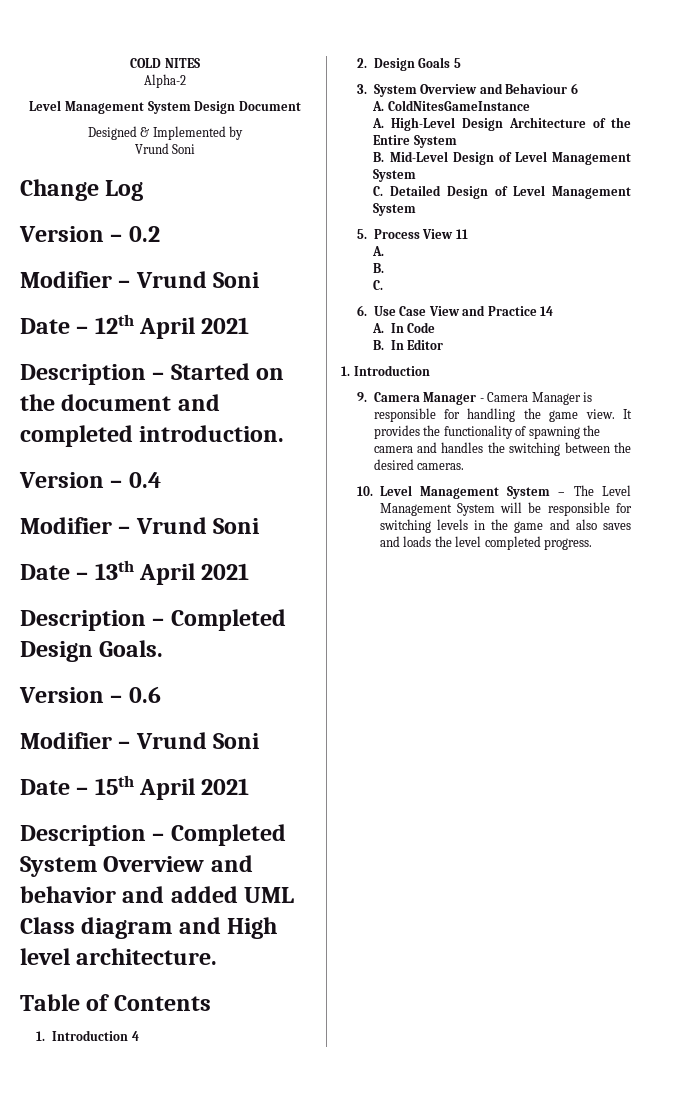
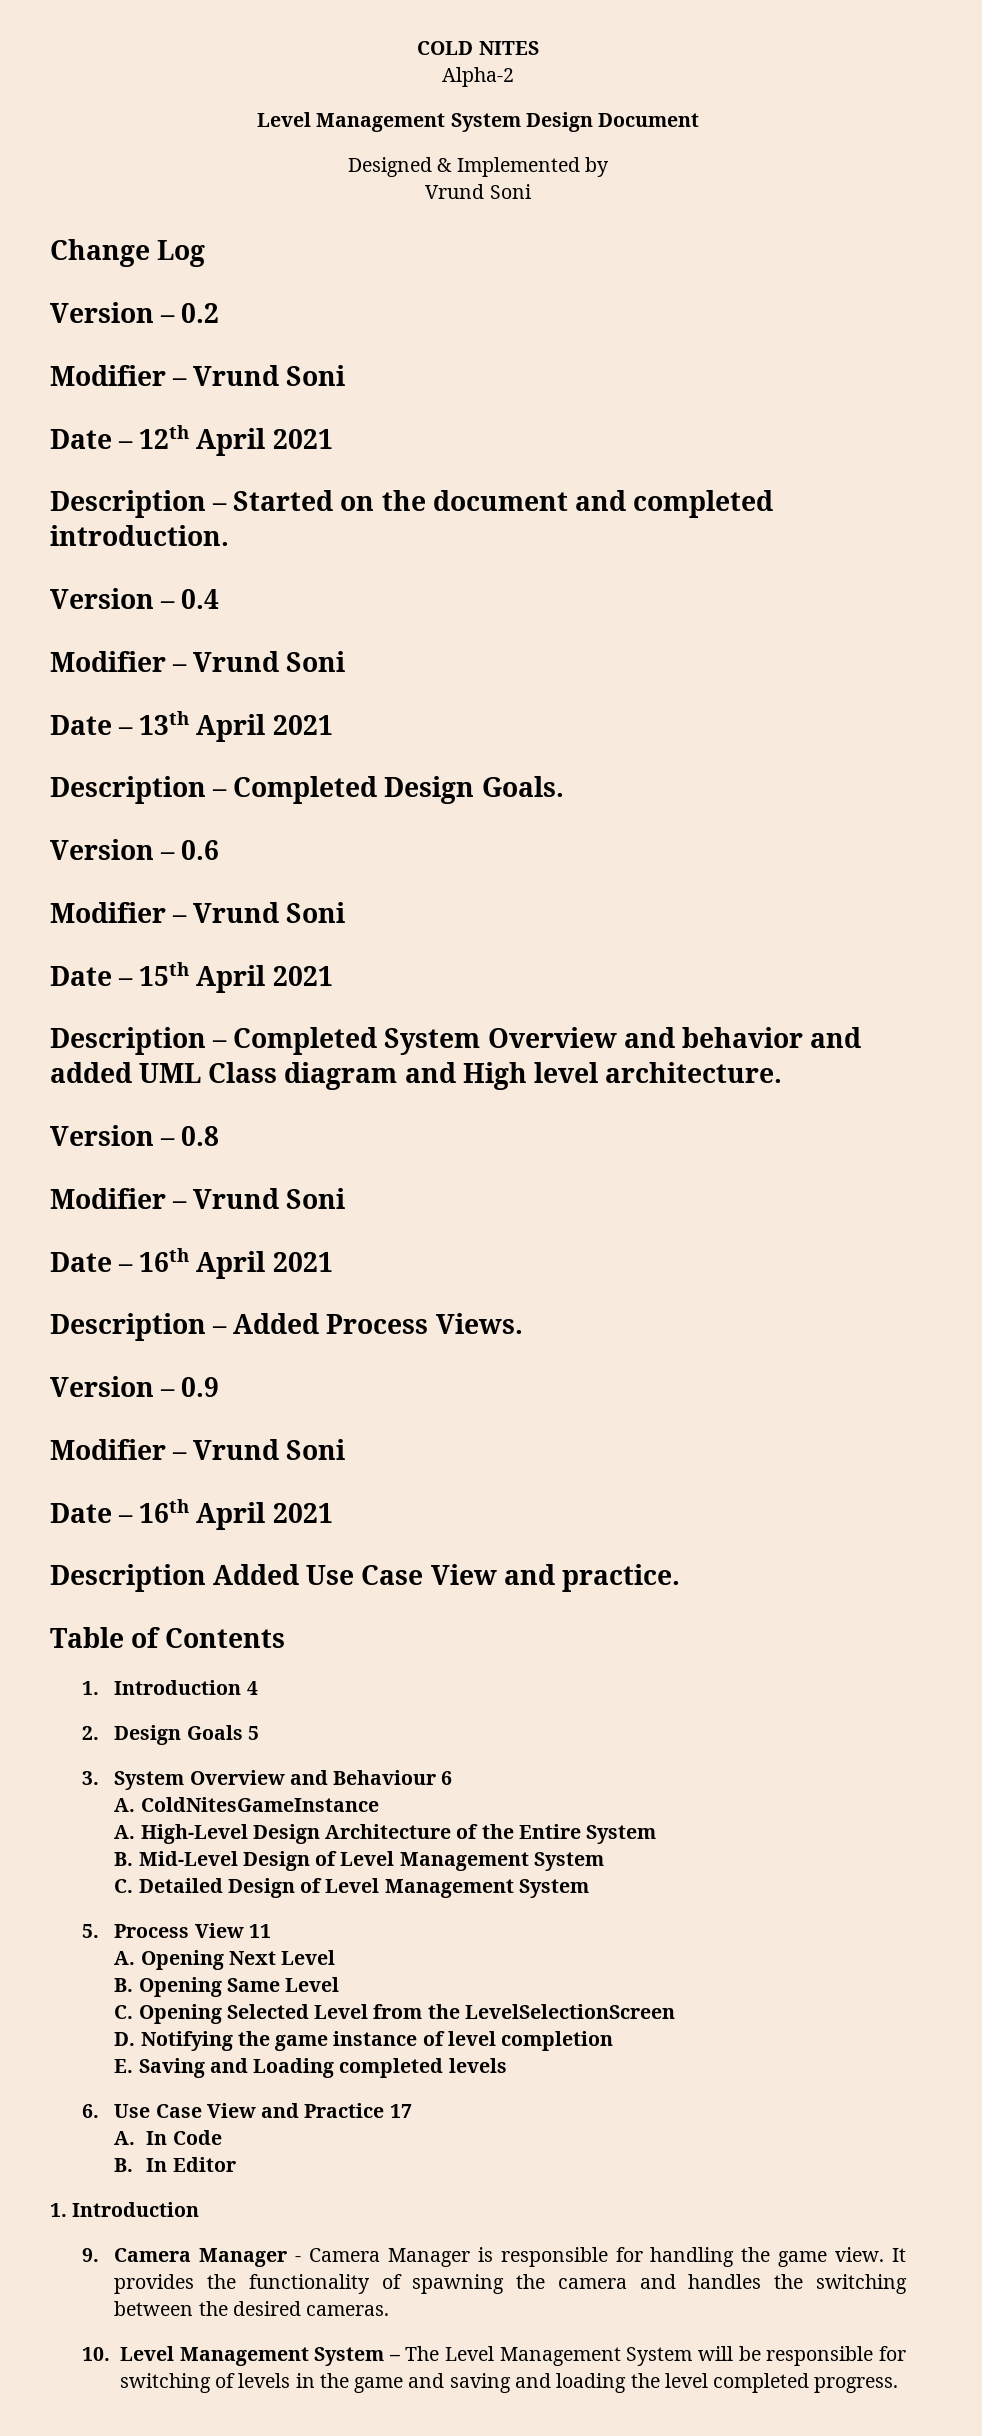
+ Version – 0.8
+ Modifier – Vrund Soni
+ Date – 16th April 2021
+ Description – Added Process Views.
+ Version – 0.9
+ Modifier – Vrund Soni
+ Date – 16th April 2021
+ Description Added Use Case View and practice.
  5. Process View 11
- A.
- B.
- C.
+ A. Opening Next Level
+ B. Opening Same Level
+ C. Opening Selected Level from the LevelSelectionScreen
+ D. Notifying the game instance of level completion
+ E. Saving and Loading completed levels
- 6. Use Case View and Practice 14
+ 6. Use Case View and Practice 17
- 10. Level Management System – The Level Management System will be responsible for switching levels in the game and also saves and loads the level completed progress.
+ 10. Level Management System – The Level Management System will be responsible for switching of levels in the game and saving and loading the level completed progress.

